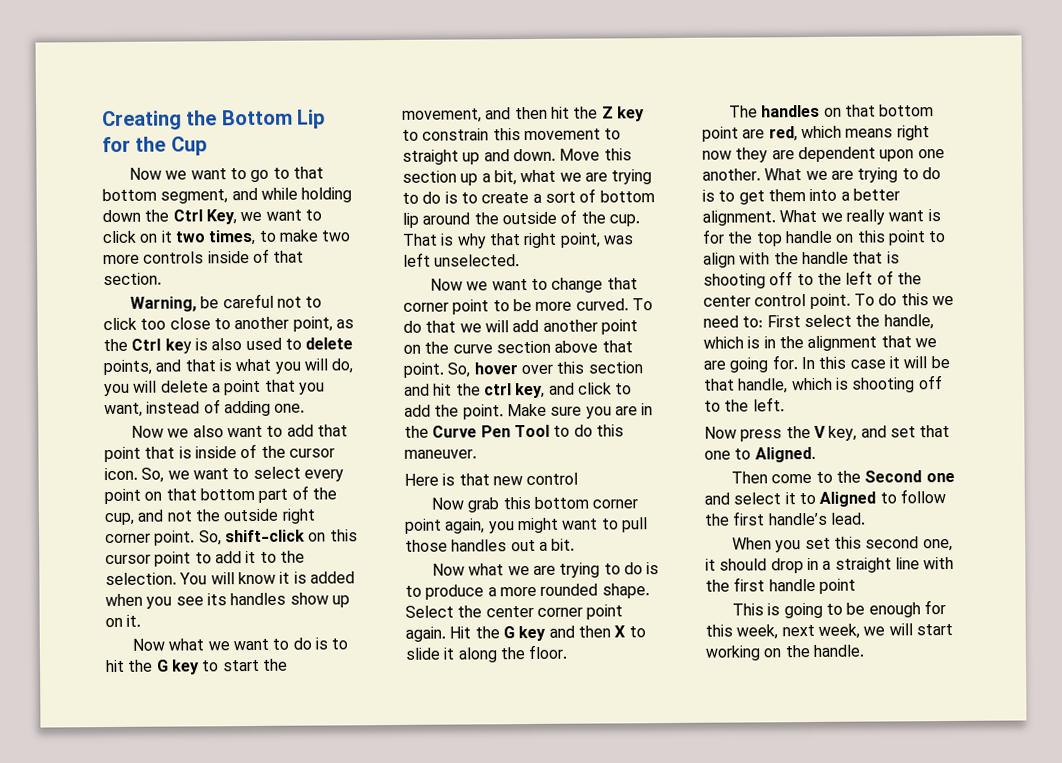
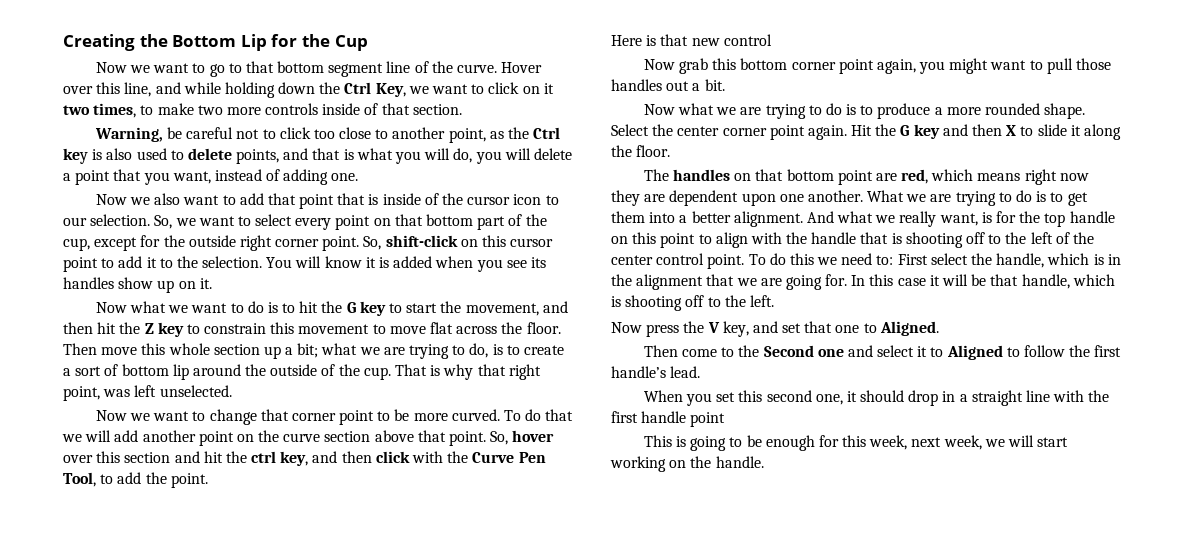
- Now we want to go to that bottom segment, and while holding down the Ctrl Key, we want to click on it two times, to make two more controls inside of that section.
+ Now we want to go to that bottom segment line of the curve. Hover over this line, and while holding down the Ctrl Key, we want to click on it two times, to make two more controls inside of that section.
- Now we also want to add that point that is inside of the cursor icon.
+ Now we also want to add that point that is inside of the cursor icon to our selection.
- So, we want to select every point on that bottom part of the cup, and not the outside right corner point.
+ So, we want to select every point on that bottom part of the cup, except for the outside right corner point.
- Now what we want to do is to hit the G key to start the movement, and then hit the Z key to constrain this movement to straight up and down. Move this section up a bit, what we are trying to do is to create a sort of bottom lip around the outside of the cup.
+ Now what we want to do is to hit the G key to start the movement, and then hit the Z key to constrain this movement to move flat across the floor. Then move this whole section up a bit; what we are trying to do, is to create a sort of bottom lip around the outside of the cup.
- So, hover over this section and hit the ctrl key, and click to add the point. Make sure you are in the Curve Pen Tool to do this maneuver.
+ So, hover over this section and hit the ctrl key, and then click with the Curve Pen Tool, to add the point.
- What we really want is for the top handle on this point to align with the handle that is shooting off to the left of the center control point.
+ And what we really want, is for the top handle on this point to align with the handle that is shooting off to the left of the center control point.

